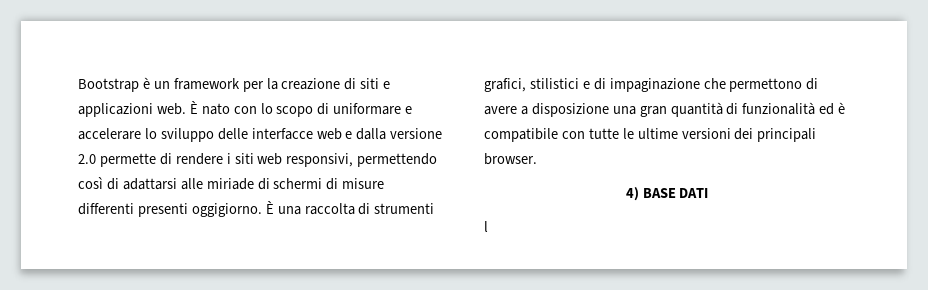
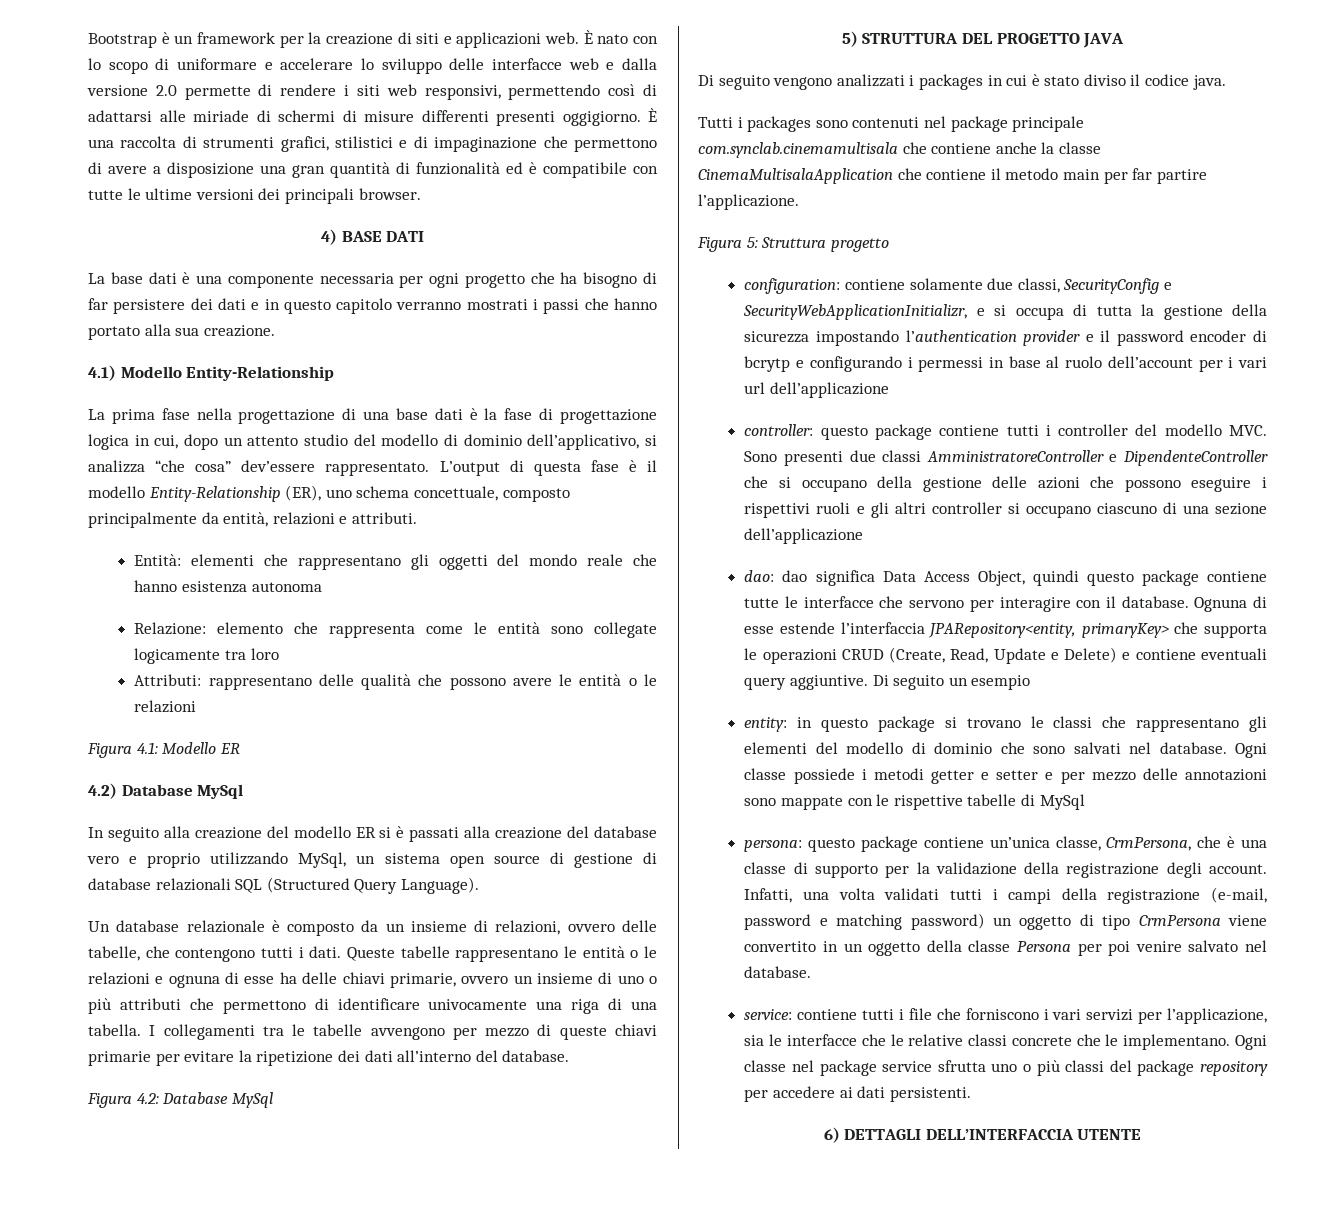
- l
+ La base dati è una componente necessaria per ogni progetto che ha bisogno di far persistere dei dati e in questo capitolo verranno mostrati i passi che hanno portato alla sua creazione.
+ 4.1) Modello Entity-Relationship
+ La prima fase nella progettazione di una base dati è la fase di progettazione logica in cui, dopo un attento studio del modello di dominio dell’applicativo, si analizza “che cosa” dev’essere rappresentato. L’output di questa fase è il modello Entity-Relationship (ER), uno schema concettuale, composto principalmente da entità, relazioni e attributi.
+ Entità: elementi che rappresentano gli oggetti del mondo reale che hanno esistenza autonoma
+ Relazione: elemento che rappresenta come le entità sono collegate logicamente tra loro
+ Attributi: rappresentano delle qualità che possono avere le entità o le relazioni
+ Figura 4.1: Modello ER
+ 4.2) Database MySql
+ In seguito alla creazione del modello ER si è passati alla creazione del database vero e proprio utilizzando MySql, un sistema open source di gestione di database relazionali SQL (Structured Query Language).
+ Un database relazionale è composto da un insieme di relazioni, ovvero delle tabelle, che contengono tutti i dati. Queste tabelle rappresentano le entità o le relazioni e ognuna di esse ha delle chiavi primarie, ovvero un insieme di uno o più attributi che permettono di identificare univocamente una riga di una tabella. I collegamenti tra le tabelle avvengono per mezzo di queste chiavi primarie per evitare la ripetizione dei dati all’interno del database.
+ Figura 4.2: Database MySql
+ 5) STRUTTURA DEL PROGETTO JAVA
+ Di seguito vengono analizzati i packages in cui è stato diviso il codice java.
+ Tutti i packages sono contenuti nel package principale com.synclab.cinemamultisala che contiene anche la classe CinemaMultisalaApplication che contiene il metodo main per far partire l’applicazione.
+ Figura 5: Struttura progetto
+ configuration: contiene solamente due classi, SecurityConfig e SecurityWebApplicationInitializr, e si occupa di tutta la gestione della sicurezza impostando l’authentication provider e il password encoder di bcrytp e configurando i permessi in base al ruolo dell’account per i vari url dell’applicazione
+ controller: questo package contiene tutti i controller del modello MVC. Sono presenti due classi AmministratoreController e DipendenteController che si occupano della gestione delle azioni che possono eseguire i rispettivi ruoli e gli altri controller si occupano ciascuno di una sezione dell’applicazione
+ dao: dao significa Data Access Object, quindi questo package contiene tutte le interfacce che servono per interagire con il database. Ognuna di esse estende l’interfaccia JPARepository<entity, primaryKey> che supporta le operazioni CRUD (Create, Read, Update e Delete) e contiene eventuali query aggiuntive. Di seguito un esempio
+ entity: in questo package si trovano le classi che rappresentano gli elementi del modello di dominio che sono salvati nel database. Ogni classe possiede i metodi getter e setter e per mezzo delle annotazioni sono mappate con le rispettive tabelle di MySql
+ persona: questo package contiene un’unica classe, CrmPersona, che è una classe di supporto per la validazione della registrazione degli account. Infatti, una volta validati tutti i campi della registrazione (e-mail, password e matching password) un oggetto di tipo CrmPersona viene convertito in un oggetto della classe Persona per poi venire salvato nel database.
+ service: contiene tutti i file che forniscono i vari servizi per l’applicazione, sia le interfacce che le relative classi concrete che le implementano. Ogni classe nel package service sfrutta uno o più classi del package repository per accedere ai dati persistenti.
+ 6) DETTAGLI DELL’INTERFACCIA UTENTE

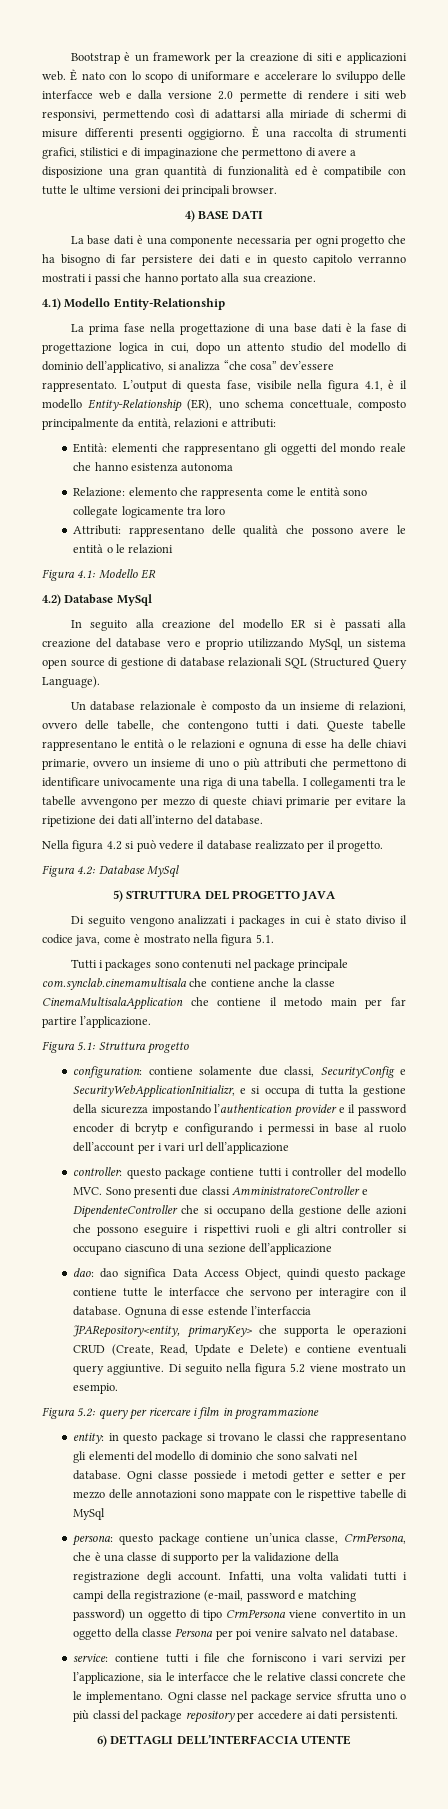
- È nato con lo scopo di uniformare e accelerare lo sviluppo delle interfacce web e dalla versione 2.0 permette di rendere i siti web responsivi, permettendo così di adattarsi alle miriade di schermi di misure differenti presenti oggigiorno.
+ È nato con lo scopo di uniformare e accelerare lo sviluppo delle interfacce web e dalla versione 2.0 permette di rendere i siti web responsivi, permettendo così di adattarsi alla miriade di schermi di misure differenti presenti oggigiorno.
- L’output di questa fase è il modello Entity-Relationship (ER), uno schema concettuale, composto principalmente da entità, relazioni e attributi.
+ L’output di questa fase, visibile nella figura 4.1, è il modello Entity-Relationship (ER), uno schema concettuale, composto principalmente da entità, relazioni e attributi:
+ Nella figura 4.2 si può vedere il database realizzato per il progetto.
- Di seguito vengono analizzati i packages in cui è stato diviso il codice java.
+ Di seguito vengono analizzati i packages in cui è stato diviso il codice java, come è mostrato nella figura 5.1.
- Figura 5: Struttura progetto
+ Figura 5.1: Struttura progetto
- Di seguito un esempio
+ Di seguito nella figura 5.2 viene mostrato un esempio.
+ Figura 5.2: query per ricercare i film in programmazione

